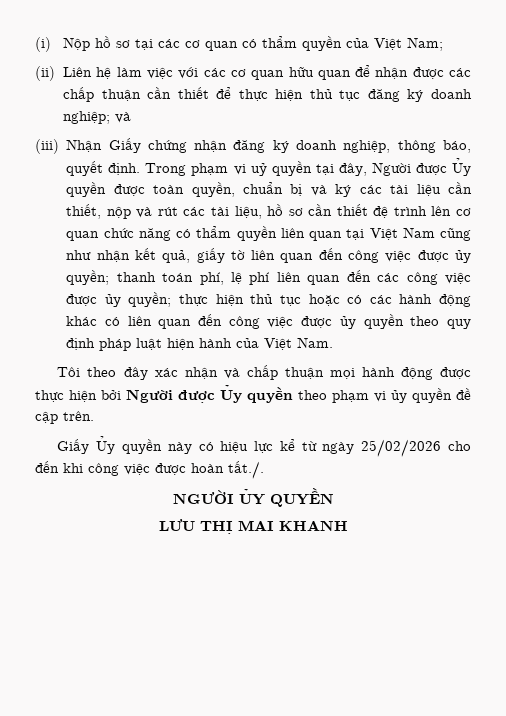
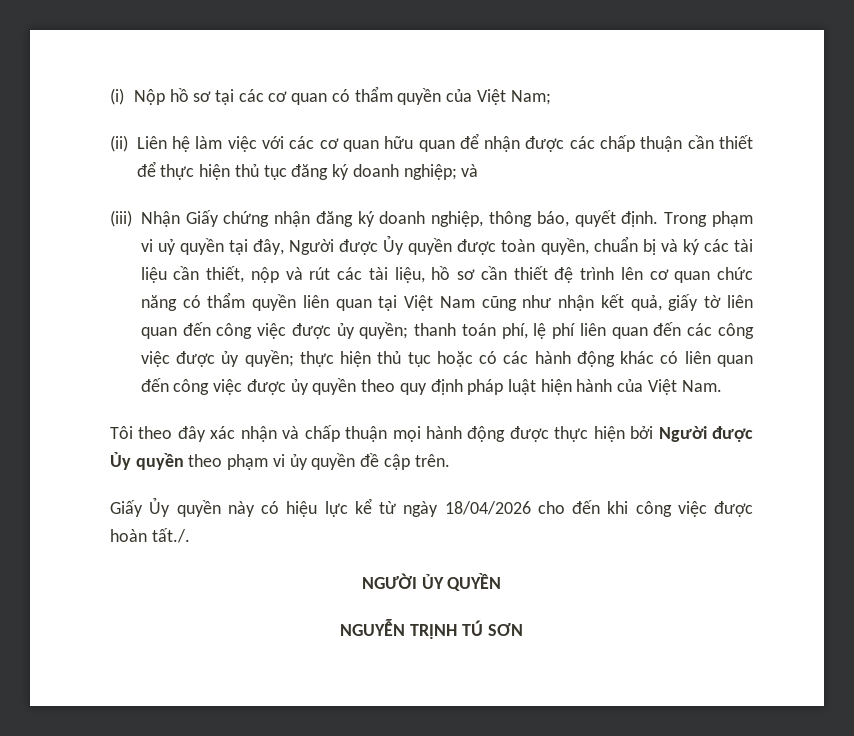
- Giấy Ủy quyền này có hiệu lực kể từ ngày 25/02/2026 cho đến khi công việc được hoàn tất./.
+ Giấy Ủy quyền này có hiệu lực kể từ ngày 18/04/2026 cho đến khi công việc được hoàn tất./.
- LƯU THỊ MAI KHANH
+ NGUYỄN TRỊNH TÚ SƠN

